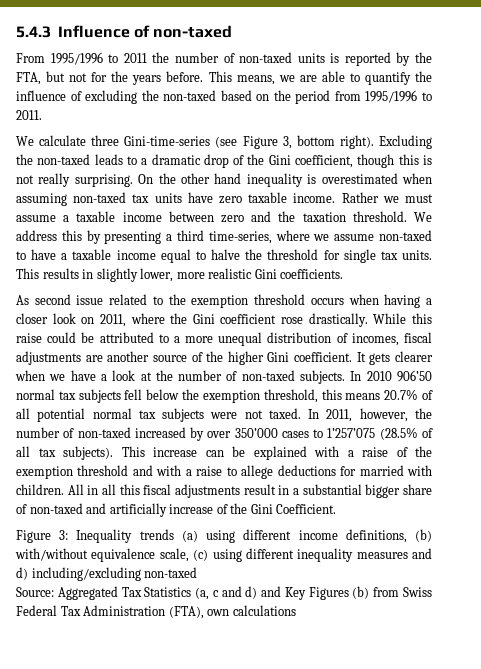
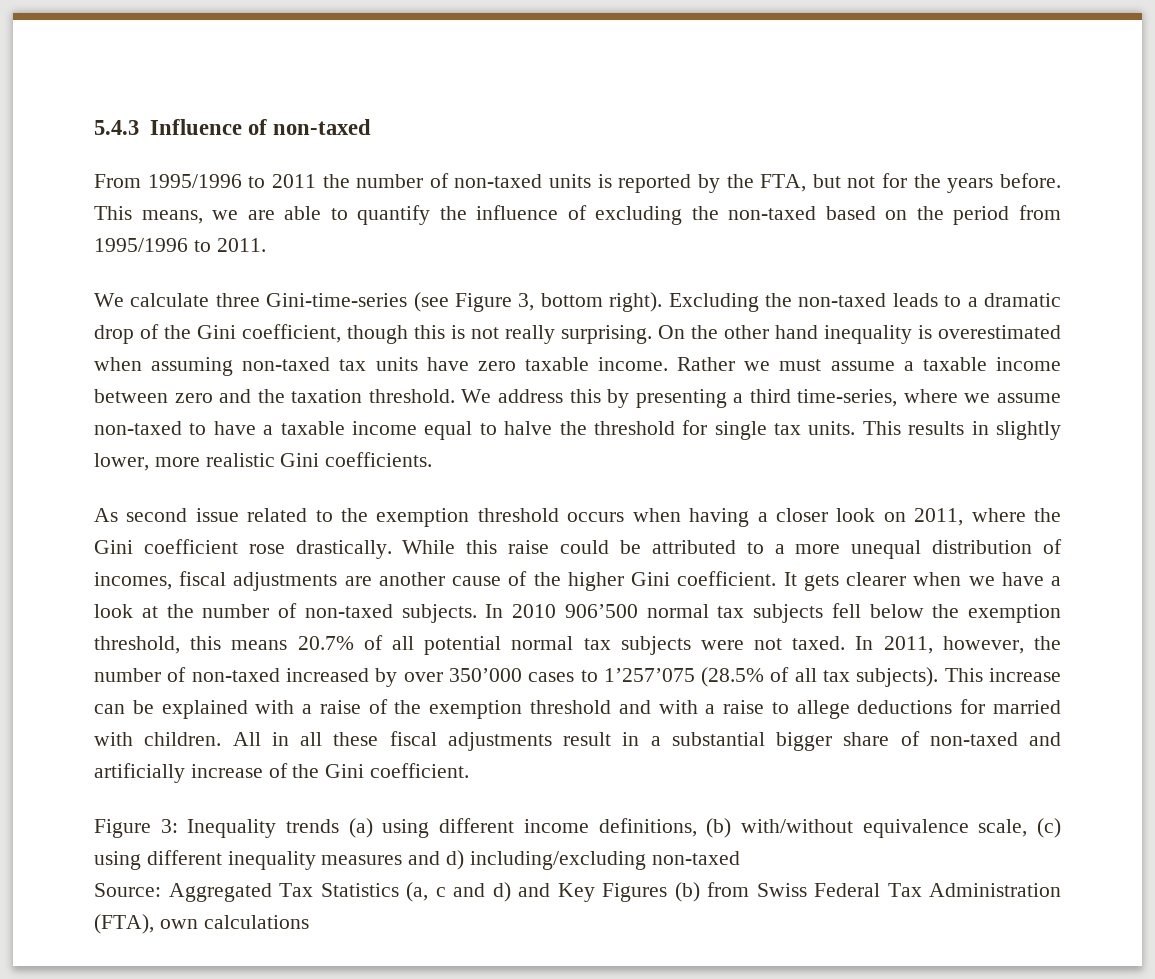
- While this raise could be attributed to a more unequal distribution of incomes, fiscal adjustments are another source of the higher Gini coefficient.
+ While this raise could be attributed to a more unequal distribution of incomes, fiscal adjustments are another cause of the higher Gini coefficient.
- In 2010 906’50 normal tax subjects fell below the exemption threshold, this means 20.7% of all potential normal tax subjects were not taxed.
+ In 2010 906’500 normal tax subjects fell below the exemption threshold, this means 20.7% of all potential normal tax subjects were not taxed.
- All in all this fiscal adjustments result in a substantial bigger share of non-taxed and artificially increase of the Gini Coefficient.
+ All in all these fiscal adjustments result in a substantial bigger share of non-taxed and artificially increase of the Gini coefficient.

